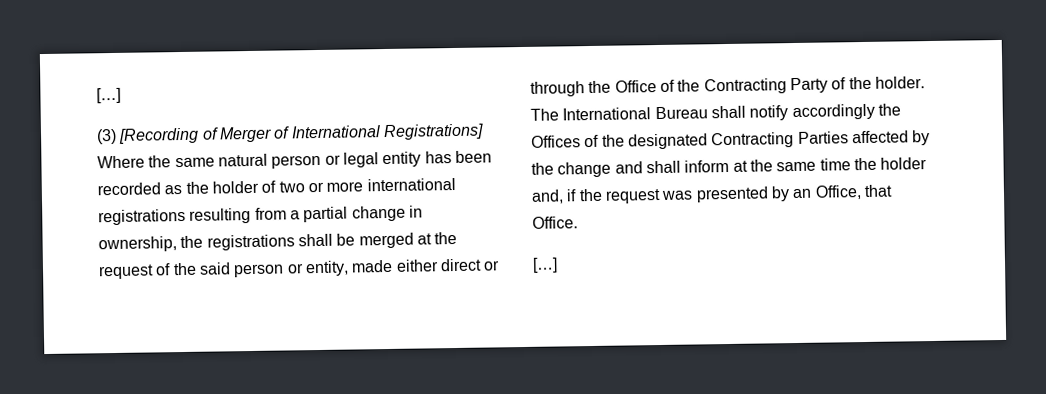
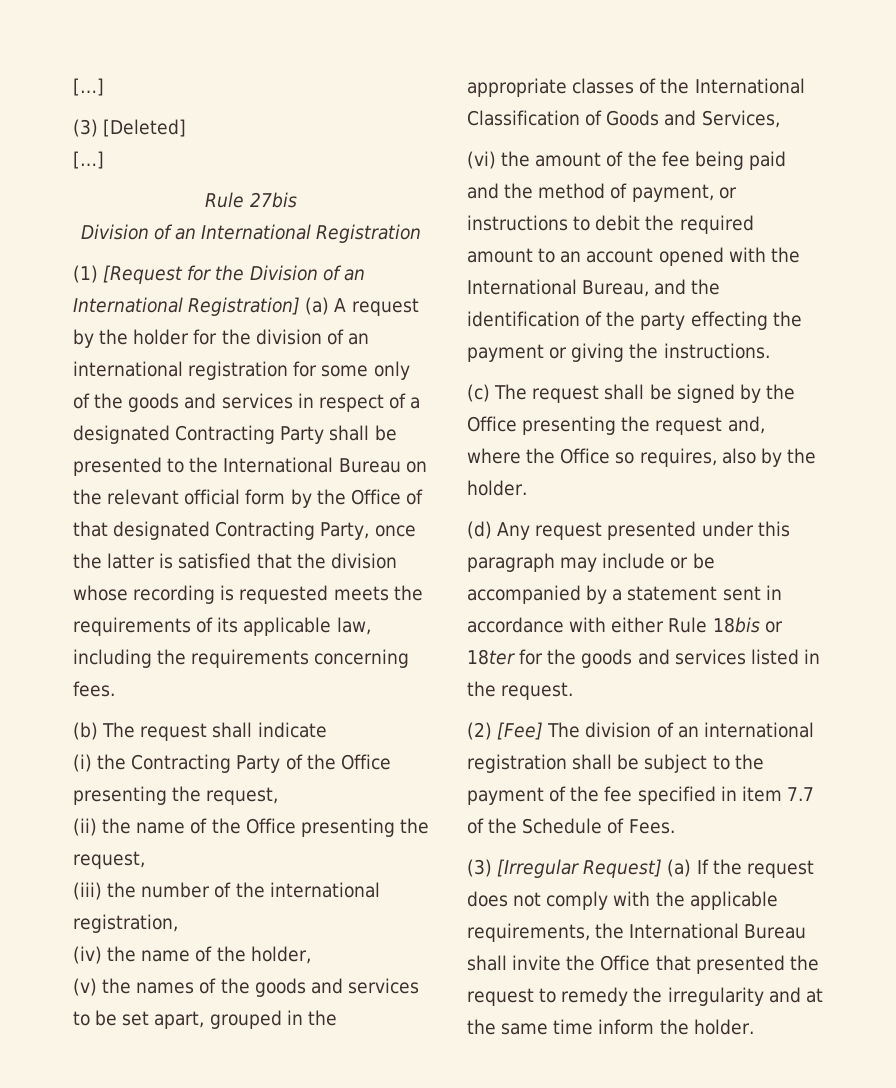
- (3) [Recording of Merger of International Registrations] Where the same natural person or legal entity has been recorded as the holder of two or more international registrations resulting from a partial change in ownership, the registrations shall be merged at the request of the said person or entity, made either direct or through the Office of the Contracting Party of the holder. The International Bureau shall notify accordingly the Offices of the designated Contracting Parties affected by the change and shall inform at the same time the holder and, if the request was presented by an Office, that Office.
+ (3) [Deleted]
  […]
+ Rule 27bis
+ Division of an International Registration
+ (1) [Request for the Division of an International Registration] (a) A request by the holder for the division of an international registration for some only of the goods and services in respect of a designated Contracting Party shall be presented to the International Bureau on the relevant official form by the Office of that designated Contracting Party, once the latter is satisfied that the division whose recording is requested meets the requirements of its applicable law, including the requirements concerning fees.
+ (b) The request shall indicate
+ (i) the Contracting Party of the Office presenting the request,
+ (ii) the name of the Office presenting the request,
+ (iii) the number of the international registration,
+ (iv) the name of the holder,
+ (v) the names of the goods and services to be set apart, grouped in the appropriate classes of the International Classification of Goods and Services,
+ (vi) the amount of the fee being paid and the method of payment, or instructions to debit the required amount to an account opened with the International Bureau, and the identification of the party effecting the payment or giving the instructions.
+ (c) The request shall be signed by the Office presenting the request and, where the Office so requires, also by the holder.
+ (d) Any request presented under this paragraph may include or be accompanied by a statement sent in accordance with either Rule 18bis or 18ter for the goods and services listed in the request.
+ (2) [Fee] The division of an international registration shall be subject to the payment of the fee specified in item 7.7 of the Schedule of Fees.
+ (3) [Irregular Request] (a) If the request does not comply with the applicable requirements, the International Bureau shall invite the Office that presented the request to remedy the irregularity and at the same time inform the holder.

